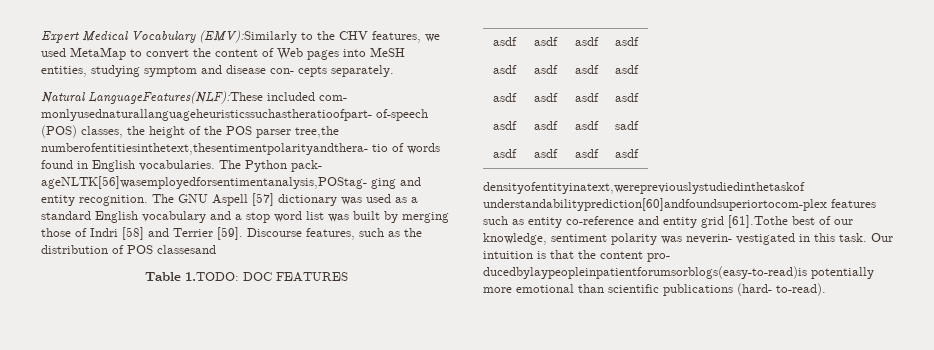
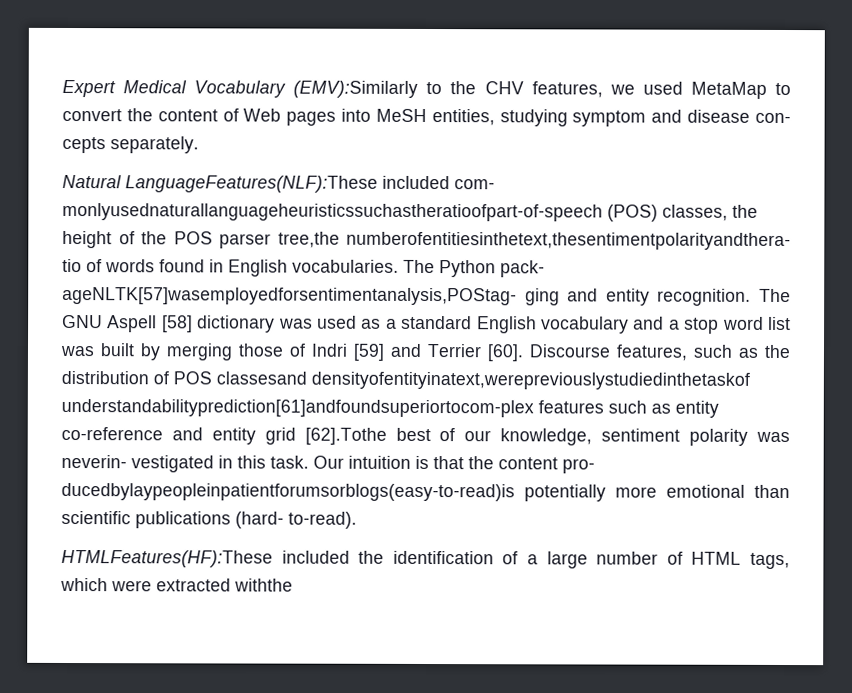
- Natural LanguageFeatures(NLF):These included com- monlyusednaturallanguageheuristicssuchastheratioofpart- of-speech (POS) classes, the height of the POS parser tree,the numberofentitiesinthetext,thesentimentpolarityandthera- tio of words found in English vocabularies.
+ Natural LanguageFeatures(NLF):These included com- monlyusednaturallanguageheuristicssuchastheratioofpart-of-speech (POS) classes, the height of the POS parser tree,the numberofentitiesinthetext,thesentimentpolarityandthera- tio of words found in English vocabularies.
- The Python pack- ageNLTK[56]wasemployedforsentimentanalysis,POStag- ging and entity recognition.
+ The Python pack- ageNLTK[57]wasemployedforsentimentanalysis,POStag- ging and entity recognition.
- The GNU Aspell [57] dictionary was used as a standard English vocabulary and a stop word list was built by merging those of Indri [58] and Terrier [59].
+ The GNU Aspell [58] dictionary was used as a standard English vocabulary and a stop word list was built by merging those of Indri [59] and Terrier [60].
- Discourse features, such as the distribution of POS classesand
- Table 1.TODO: DOC FEATURES
- asdf | asdf | asdf | asdf
- asdf | asdf | asdf | asdf
- asdf | asdf | asdf | asdf
- asdf | asdf | asdf | sadf
- asdf | asdf | asdf | asdf
- densityofentityinatext,werepreviouslystudiedinthetaskof understandabilityprediction[60]andfoundsuperiortocom-plex features such as entity co-reference and entity grid [61].Tothe best of our knowledge, sentiment polarity was neverin- vestigated in this task.
+ Discourse features, such as the distribution of POS classesand densityofentityinatext,werepreviouslystudiedinthetaskof understandabilityprediction[61]andfoundsuperiortocom-plex features such as entity co-reference and entity grid [62].Tothe best of our knowledge, sentiment polarity was neverin- vestigated in this task.
+ HTMLFeatures(HF):These included the identification of a large number of HTML tags, which were extracted withthe

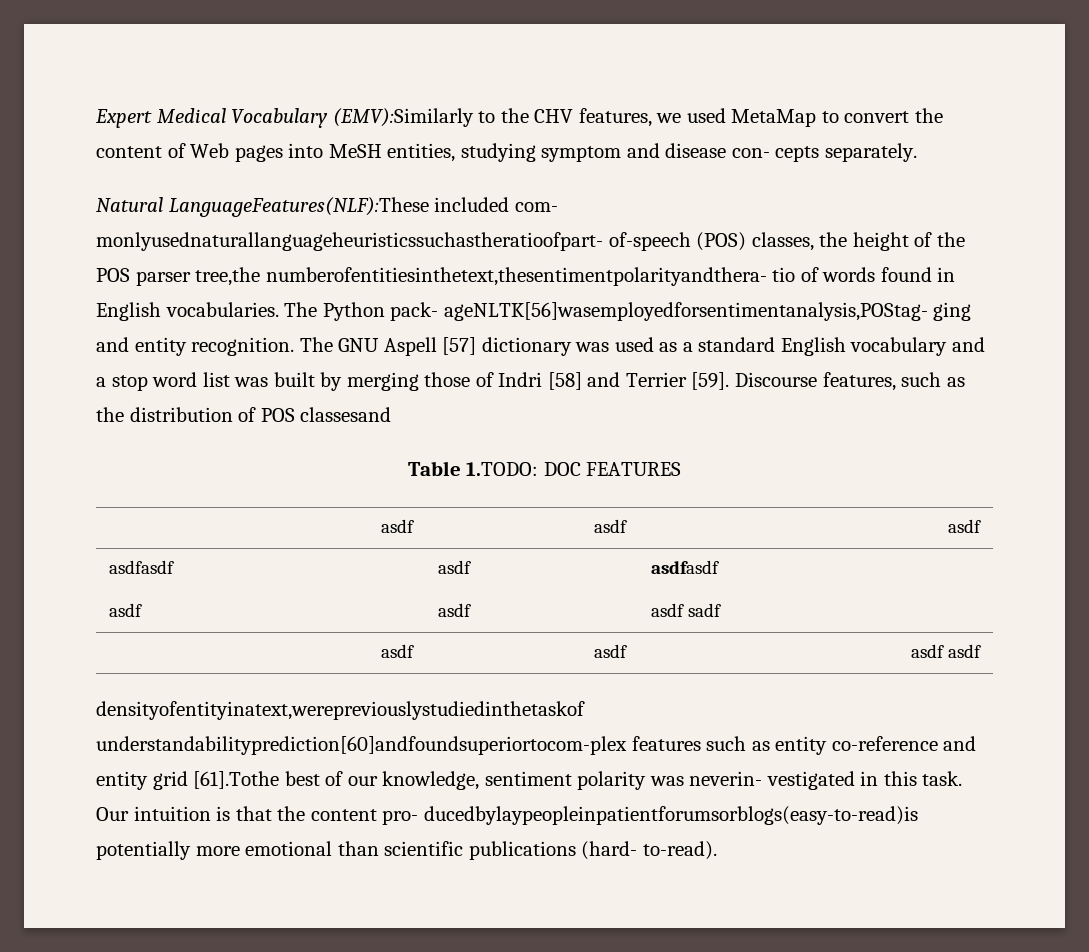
- Natural LanguageFeatures(NLF):These included com- monlyusednaturallanguageheuristicssuchastheratioofpart-of-speech (POS) classes, the height of the POS parser tree,the numberofentitiesinthetext,thesentimentpolarityandthera- tio of words found in English vocabularies.
+ Natural LanguageFeatures(NLF):These included com- monlyusednaturallanguageheuristicssuchastheratioofpart- of-speech (POS) classes, the height of the POS parser tree,the numberofentitiesinthetext,thesentimentpolarityandthera- tio of words found in English vocabularies.
- The Python pack- ageNLTK[57]wasemployedforsentimentanalysis,POStag- ging and entity recognition.
+ The Python pack- ageNLTK[56]wasemployedforsentimentanalysis,POStag- ging and entity recognition.
- The GNU Aspell [58] dictionary was used as a standard English vocabulary and a stop word list was built by merging those of Indri [59] and Terrier [60].
+ The GNU Aspell [57] dictionary was used as a standard English vocabulary and a stop word list was built by merging those of Indri [58] and Terrier [59].
- Discourse features, such as the distribution of POS classesand densityofentityinatext,werepreviouslystudiedinthetaskof understandabilityprediction[61]andfoundsuperiortocom-plex features such as entity co-reference and entity grid [62].Tothe best of our knowledge, sentiment polarity was neverin- vestigated in this task.
+ Discourse features, such as the distribution of POS classesand
+ Table 1.TODO: DOC FEATURES
+ asdf | asdf | asdf
+ asdfasdf
+ asdf | asdf
+ asdf | asdfasdf
+ asdf sadf
+ asdf | asdf | asdf asdf
+ densityofentityinatext,werepreviouslystudiedinthetaskof understandabilityprediction[60]andfoundsuperiortocom-plex features such as entity co-reference and entity grid [61].Tothe best of our knowledge, sentiment polarity was neverin- vestigated in this task.
- HTMLFeatures(HF):These included the identification of a large number of HTML tags, which were extracted withthe

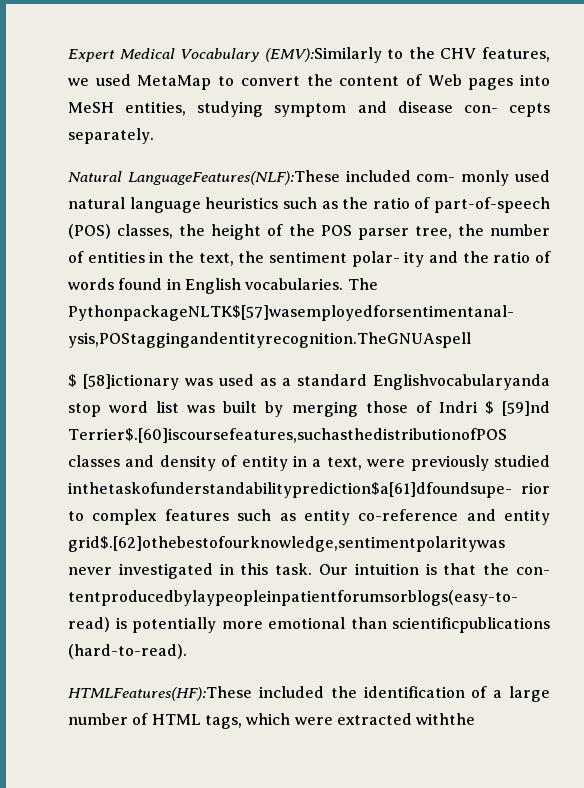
- Natural LanguageFeatures(NLF):These included com- monlyusednaturallanguageheuristicssuchastheratioofpart- of-speech (POS) classes, the height of the POS parser tree,the numberofentitiesinthetext,thesentimentpolarityandthera- tio of words found in English vocabularies.
+ Natural LanguageFeatures(NLF):These included com- monly used natural language heuristics such as the ratio of part-of-speech (POS) classes, the height of the POS parser tree, the number of entities in the text, the sentiment polar- ity and the ratio of words found in English vocabularies.
- The Python pack- ageNLTK[56]wasemployedforsentimentanalysis,POStag- ging and entity recognition. The GNU Aspell [57] dictionary was used as a standard English vocabulary and a stop word list was built by merging those of Indri [58] and Terrier [59]. Discourse features, such as the distribution of POS classesand
- Table 1.TODO: DOC FEATURES
- asdf | asdf | asdf
- asdfasdf
- asdf | asdf
- asdf | asdfasdf
- asdf sadf
- asdf | asdf | asdf asdf
- densityofentityinatext,werepreviouslystudiedinthetaskof understandabilityprediction[60]andfoundsuperiortocom-plex features such as entity co-reference and entity grid [61].Tothe best of our knowledge, sentiment polarity was neverin- vestigated in this task.
+ The PythonpackageNLTK$[57]wasemployedforsentimentanal- ysis,POStaggingandentityrecognition.TheGNUAspell
+ $ [58]ictionary was used as a standard Englishvocabularyanda stop word list was built by merging those of Indri $ [59]nd Terrier$.[60]iscoursefeatures,suchasthedistributionofPOS classes and density of entity in a text, were previously studied inthetaskofunderstandabilityprediction$a[61]dfoundsupe- rior to complex features such as entity co-reference and entity grid$.[62]othebestofourknowledge,sentimentpolaritywas never investigated in this task.
- Our intuition is that the content pro- ducedbylaypeopleinpatientforumsorblogs(easy-to-read)is potentially more emotional than scientific publications (hard- to-read).
+ Our intuition is that the con- tentproducedbylaypeopleinpatientforumsorblogs(easy-to- read) is potentially more emotional than scientificpublications (hard-to-read).
+ HTMLFeatures(HF):These included the identification of a large number of HTML tags, which were extracted withthe

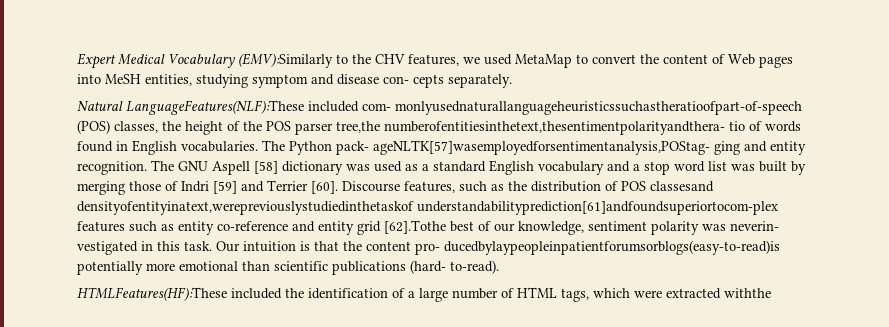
- Natural LanguageFeatures(NLF):These included com- monly used natural language heuristics such as the ratio of part-of-speech (POS) classes, the height of the POS parser tree, the number of entities in the text, the sentiment polar- ity and the ratio of words found in English vocabularies.
+ Natural LanguageFeatures(NLF):These included com- monlyusednaturallanguageheuristicssuchastheratioofpart-of-speech (POS) classes, the height of the POS parser tree,the numberofentitiesinthetext,thesentimentpolarityandthera- tio of words found in English vocabularies.
- The PythonpackageNLTK$[57]wasemployedforsentimentanal- ysis,POStaggingandentityrecognition.TheGNUAspell
- $ [58]ictionary was used as a standard Englishvocabularyanda stop word list was built by merging those of Indri $ [59]nd Terrier$.[60]iscoursefeatures,suchasthedistributionofPOS classes and density of entity in a text, were previously studied inthetaskofunderstandabilityprediction$a[61]dfoundsupe- rior to complex features such as entity co-reference and entity grid$.[62]othebestofourknowledge,sentimentpolaritywas never investigated in this task.
+ The Python pack- ageNLTK[57]wasemployedforsentimentanalysis,POStag- ging and entity recognition. The GNU Aspell [58] dictionary was used as a standard English vocabulary and a stop word list was built by merging those of Indri [59] and Terrier [60]. Discourse features, such as the distribution of POS classesand densityofentityinatext,werepreviouslystudiedinthetaskof understandabilityprediction[61]andfoundsuperiortocom-plex features such as entity co-reference and entity grid [62].Tothe best of our knowledge, sentiment polarity was neverin- vestigated in this task.
- Our intuition is that the con- tentproducedbylaypeopleinpatientforumsorblogs(easy-to- read) is potentially more emotional than scientificpublications (hard-to-read).
+ Our intuition is that the content pro- ducedbylaypeopleinpatientforumsorblogs(easy-to-read)is potentially more emotional than scientific publications (hard- to-read).

